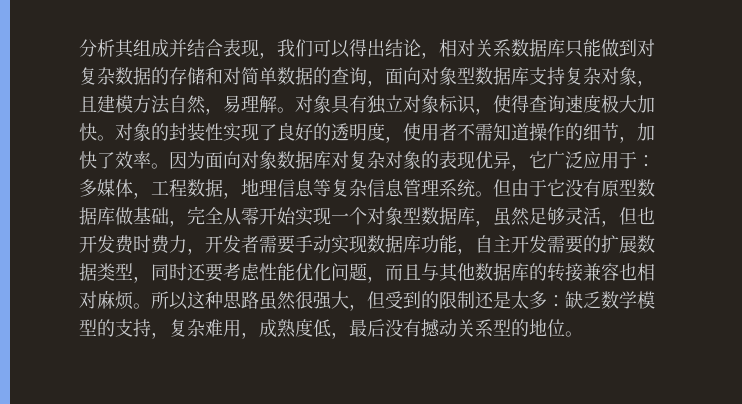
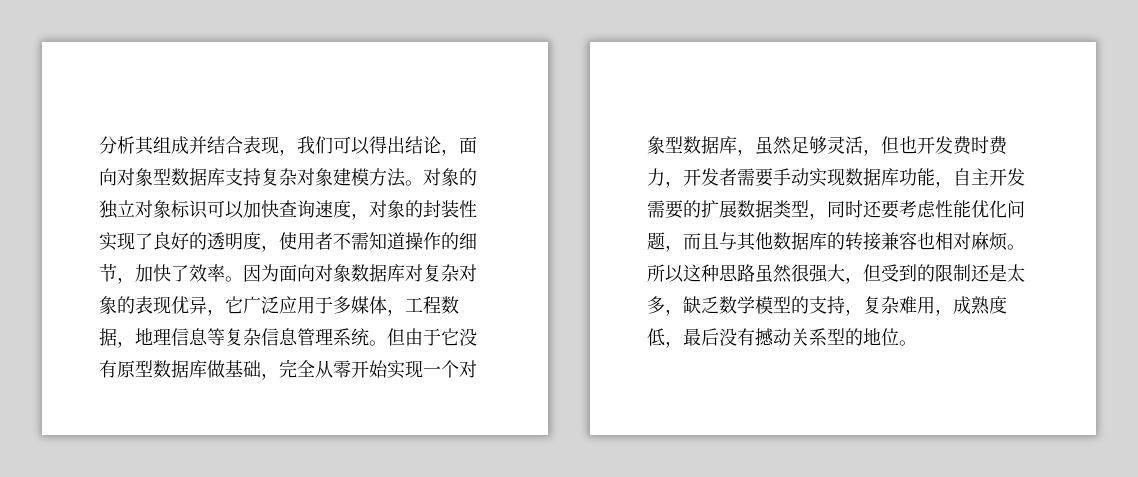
- 分析其组成并结合表现，我们可以得出结论，相对关系数据库只能做到对复杂数据的存储和对简单数据的查询，面向对象型数据库支持复杂对象，且建模方法自然，易理解。对象具有独立对象标识，使得查询速度极大加快。对象的封装性实现了良好的透明度，使用者不需知道操作的细节，加快了效率。
+ 分析其组成并结合表现，我们可以得出结论，面向对象型数据库支持复杂对象建模方法。对象的独立对象标识可以加快查询速度，对象的封装性实现了良好的透明度，使用者不需知道操作的细节，加快了效率。
- 因为面向对象数据库对复杂对象的表现优异，它广泛应用于：多媒体，工程数据，地理信息等复杂信息管理系统。
+ 因为面向对象数据库对复杂对象的表现优异，它广泛应用于多媒体，工程数据，地理信息等复杂信息管理系统。
- 所以这种思路虽然很强大，但受到的限制还是太多：缺乏数学模型的支持，复杂难用，成熟度低，最后没有撼动关系型的地位。
+ 所以这种思路虽然很强大，但受到的限制还是太多，缺乏数学模型的支持，复杂难用，成熟度低，最后没有撼动关系型的地位。

